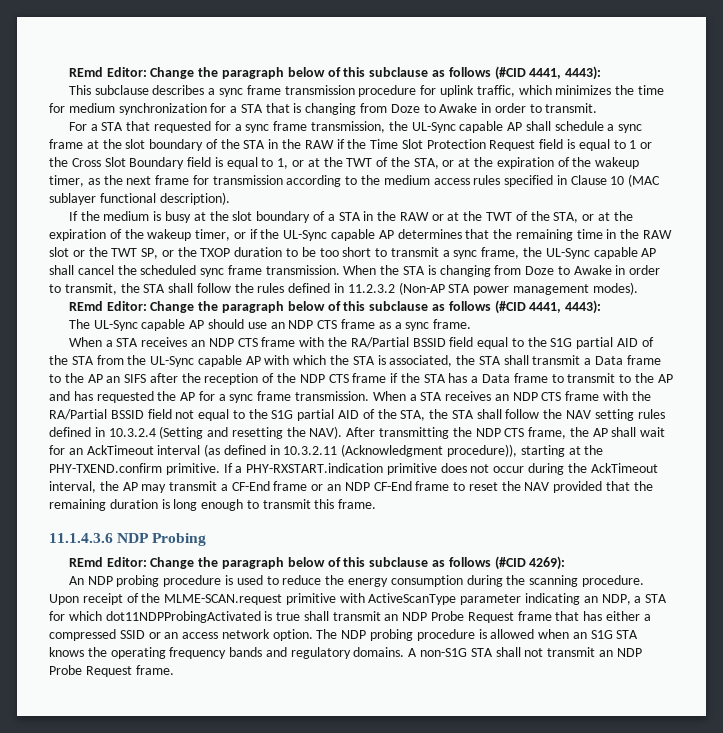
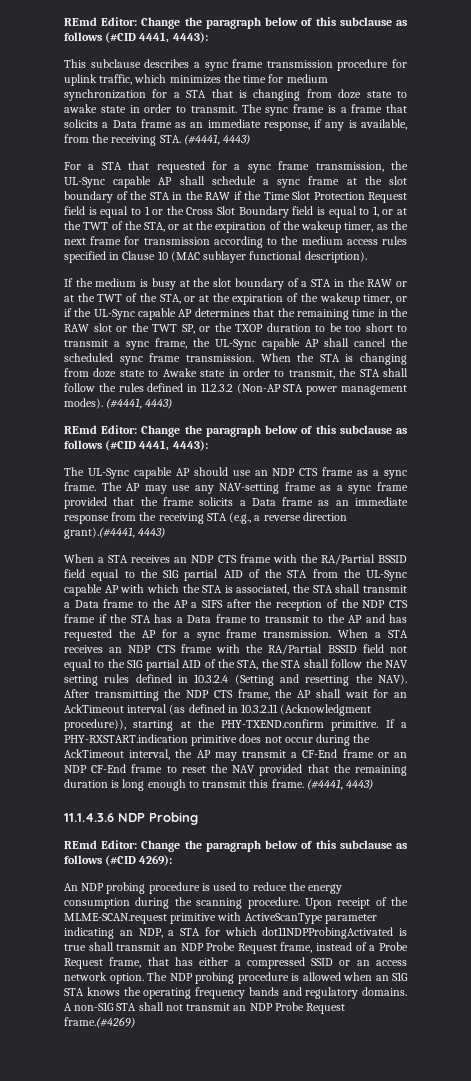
- This subclause describes a sync frame transmission procedure for uplink traffic, which minimizes the time for medium synchronization for a STA that is changing from Doze to Awake in order to transmit.
+ This subclause describes a sync frame transmission procedure for uplink traffic, which minimizes the time for medium synchronization for a STA that is changing from doze state to awake state in order to transmit. The sync frame is a frame that solicits a Data frame as an immediate response, if any is available, from the receiving STA. (#4441, 4443)
- When the STA is changing from Doze to Awake in order to transmit, the STA shall follow the rules defined in 11.2.3.2 (Non-AP STA power management modes).
+ When the STA is changing from doze state to Awake state in order to transmit, the STA shall follow the rules defined in 11.2.3.2 (Non-AP STA power management modes). (#4441, 4443)
+ The AP may use any NAV-setting frame as a sync frame provided that the frame solicits a Data frame as an immediate response from the receiving STA (e.g., a reverse direction grant).(#4441, 4443)
- When a STA receives an NDP CTS frame with the RA/Partial BSSID field equal to the S1G partial AID of the STA from the UL-Sync capable AP with which the STA is associated, the STA shall transmit a Data frame to the AP an SIFS after the reception of the NDP CTS frame if the STA has a Data frame to transmit to the AP and has requested the AP for a sync frame transmission.
+ When a STA receives an NDP CTS frame with the RA/Partial BSSID field equal to the S1G partial AID of the STA from the UL-Sync capable AP with which the STA is associated, the STA shall transmit a Data frame to the AP a SIFS after the reception of the NDP CTS frame if the STA has a Data frame to transmit to the AP and has requested the AP for a sync frame transmission.
- If a PHY-RXSTART.indication primitive does not occur during the AckTimeout interval, the AP may transmit a CF-End frame or an NDP CF-End frame to reset the NAV provided that the remaining duration is long enough to transmit this frame.
+ If a PHY-RXSTART.indication primitive does not occur during the AckTimeout interval, the AP may transmit a CF-End frame or an NDP CF-End frame to reset the NAV provided that the remaining duration is long enough to transmit this frame. (#4441, 4443)
- Upon receipt of the MLME-SCAN.request primitive with ActiveScanType parameter indicating an NDP, a STA for which dot11NDPProbingActivated is true shall transmit an NDP Probe Request frame that has either a compressed SSID or an access network option.
+ Upon receipt of the MLME-SCAN.request primitive with ActiveScanType parameter indicating an NDP, a STA for which dot11NDPProbingActivated is true shall transmit an NDP Probe Request frame, instead of a Probe Request frame, that has either a compressed SSID or an access network option.
- A non-S1G STA shall not transmit an NDP Probe Request frame.
+ A non-S1G STA shall not transmit an NDP Probe Request frame.(#4269)

